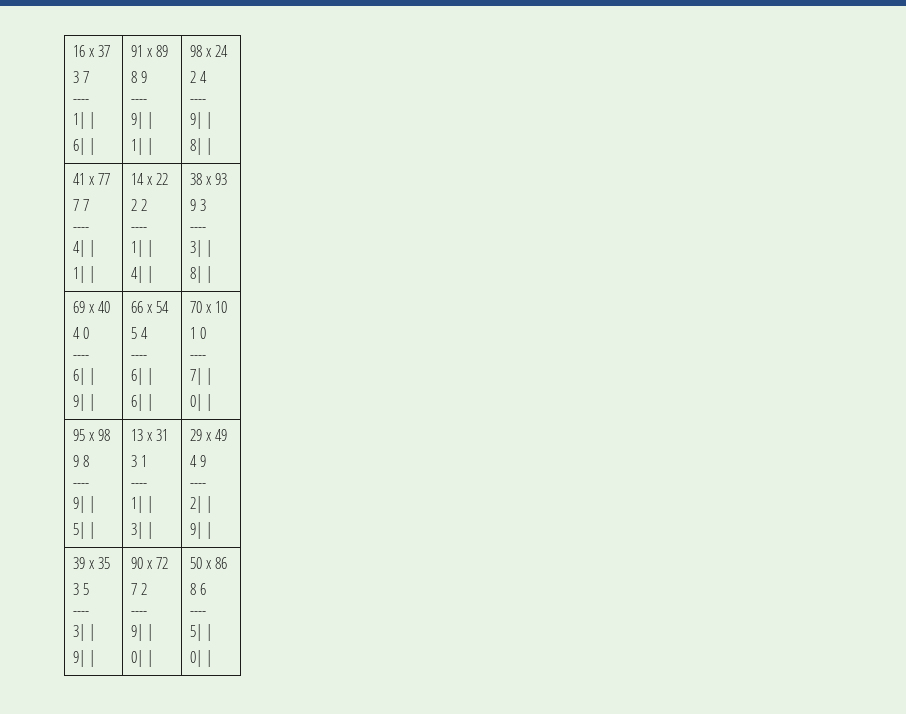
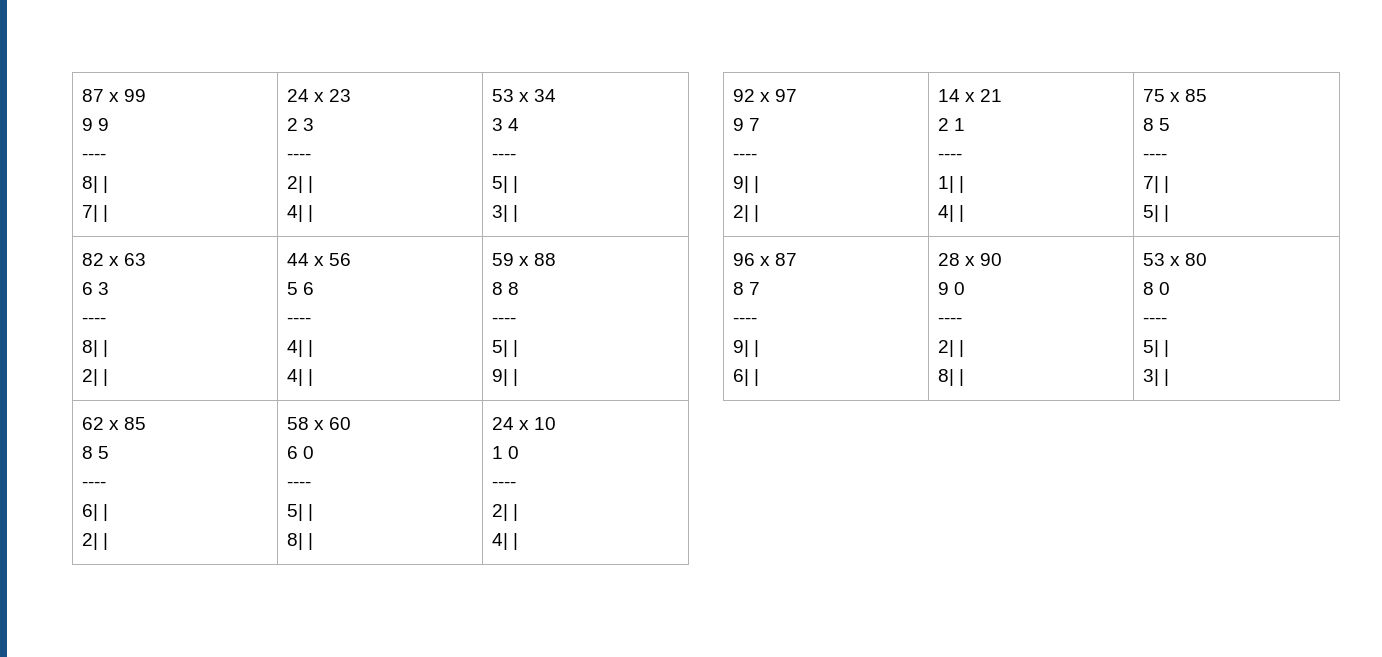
- 16 x 37
- 3 7
+ 87 x 99
+ 9 9
+ ----
+ 8| |
+ 7| | | 24 x 23
+ 2 3
+ ----
+ 2| |
+ 4| | | 53 x 34
+ 3 4
+ ----
+ 5| |
+ 3| |
+ 82 x 63
+ 6 3
+ ----
+ 8| |
+ 2| | | 44 x 56
+ 5 6
+ ----
+ 4| |
+ 4| | | 59 x 88
+ 8 8
+ ----
+ 5| |
+ 9| |
+ 62 x 85
+ 8 5
+ ----
+ 6| |
+ 2| | | 58 x 60
+ 6 0
+ ----
+ 5| |
+ 8| | | 24 x 10
+ 1 0
+ ----
+ 2| |
+ 4| |
+ 92 x 97
+ 9 7
+ ----
+ 9| |
+ 2| | | 14 x 21
+ 2 1
  ----
  1| |
- 6| | | 91 x 89
- 8 9
+ 4| | | 75 x 85
+ 8 5
+ ----
+ 7| |
+ 5| |
+ 96 x 87
+ 8 7
  ----
  9| |
- 1| | | 98 x 24
- 2 4
- ----
- 9| |
- 8| |
- 41 x 77
- 7 7
- ----
- 4| |
- 1| | | 14 x 22
- 2 2
- ----
- 1| |
- 4| | | 38 x 93
- 9 3
- ----
- 3| |
- 8| |
- 69 x 40
- 4 0
- ----
- 6| |
- 9| | | 66 x 54
- 5 4
- ----
- 6| |
- 6| | | 70 x 10
- 1 0
- ----
- 7| |
- 0| |
- 95 x 98
- 9 8
- ----
- 9| |
- 5| | | 13 x 31
- 3 1
- ----
- 1| |
- 3| | | 29 x 49
- 4 9
+ 6| | | 28 x 90
+ 9 0
  ----
  2| |
- 9| |
- 39 x 35
- 3 5
- ----
- 3| |
- 9| | | 90 x 72
- 7 2
- ----
- 9| |
- 0| | | 50 x 86
- 8 6
+ 8| | | 53 x 80
+ 8 0
  ----
  5| |
- 0| |
+ 3| |

